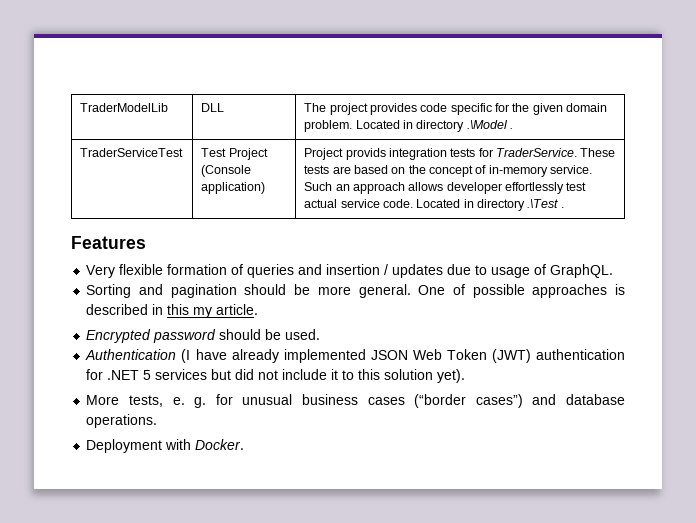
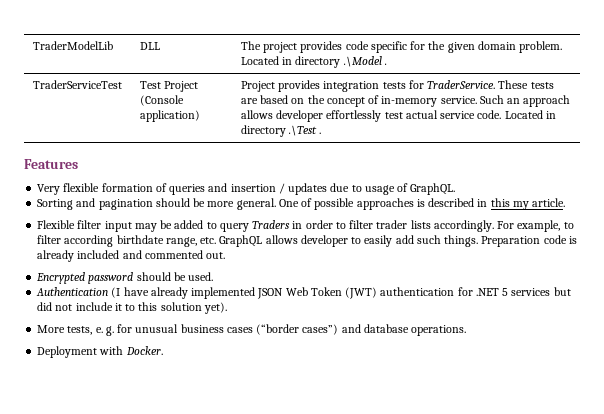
- TraderServiceTest | Test Project (Console application) | Project provids integration tests for TraderService. These tests are based on the concept of in-memory service. Such an approach allows developer effortlessly test actual service code. Located in directory .\Test .
+ TraderServiceTest | Test Project (Console application) | Project provides integration tests for TraderService. These tests are based on the concept of in-memory service. Such an approach allows developer effortlessly test actual service code. Located in directory .\Test .
+ Flexible filter input may be added to query Traders in order to filter trader lists accordingly. For example, to filter according birthdate range, etc. GraphQL allows developer to easily add such things. Preparation code is already included and commented out.

